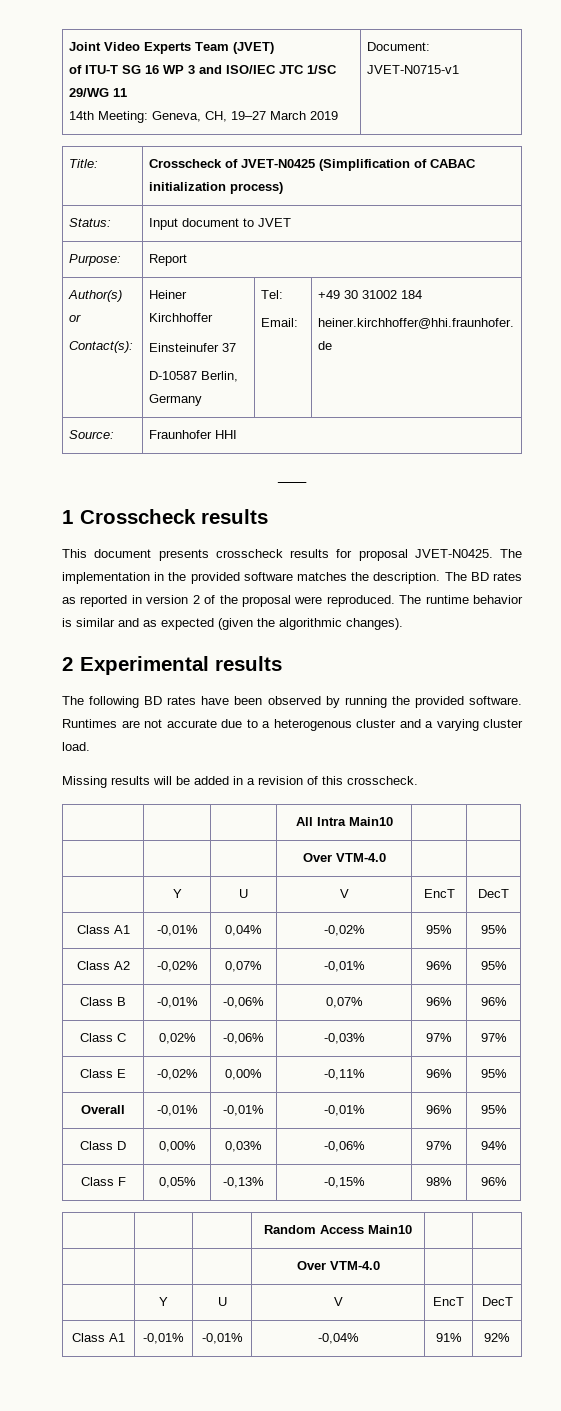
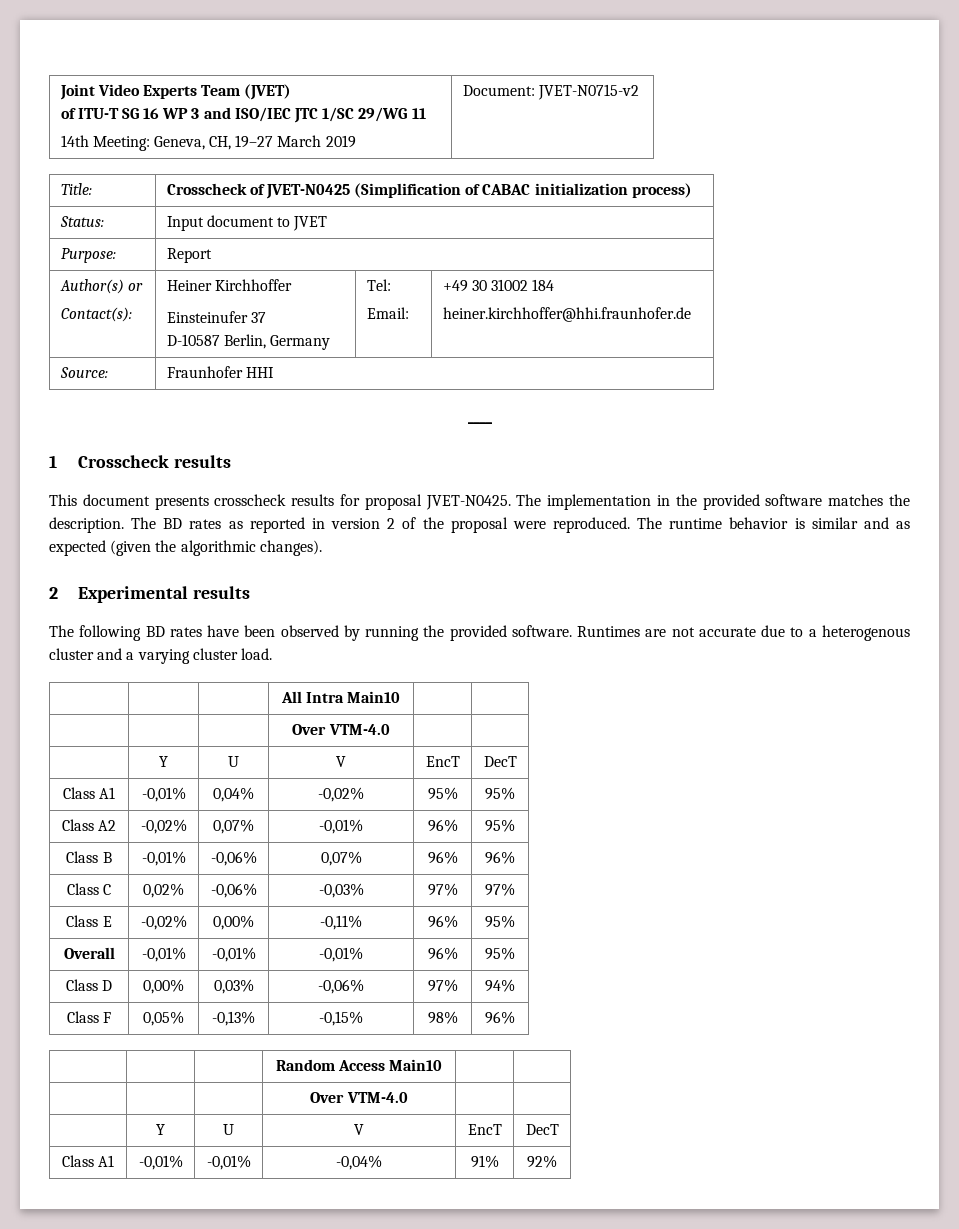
  Joint Video Experts Team (JVET)
  of ITU-T SG 16 WP 3 and ISO/IEC JTC 1/SC 29/WG 11
- 14th Meeting: Geneva, CH, 19–27 March 2019 | Document: JVET-N0715-v1
+ 14th Meeting: Geneva, CH, 19–27 March 2019 | Document: JVET-N0715-v2
- Missing results will be added in a revision of this crosscheck.

